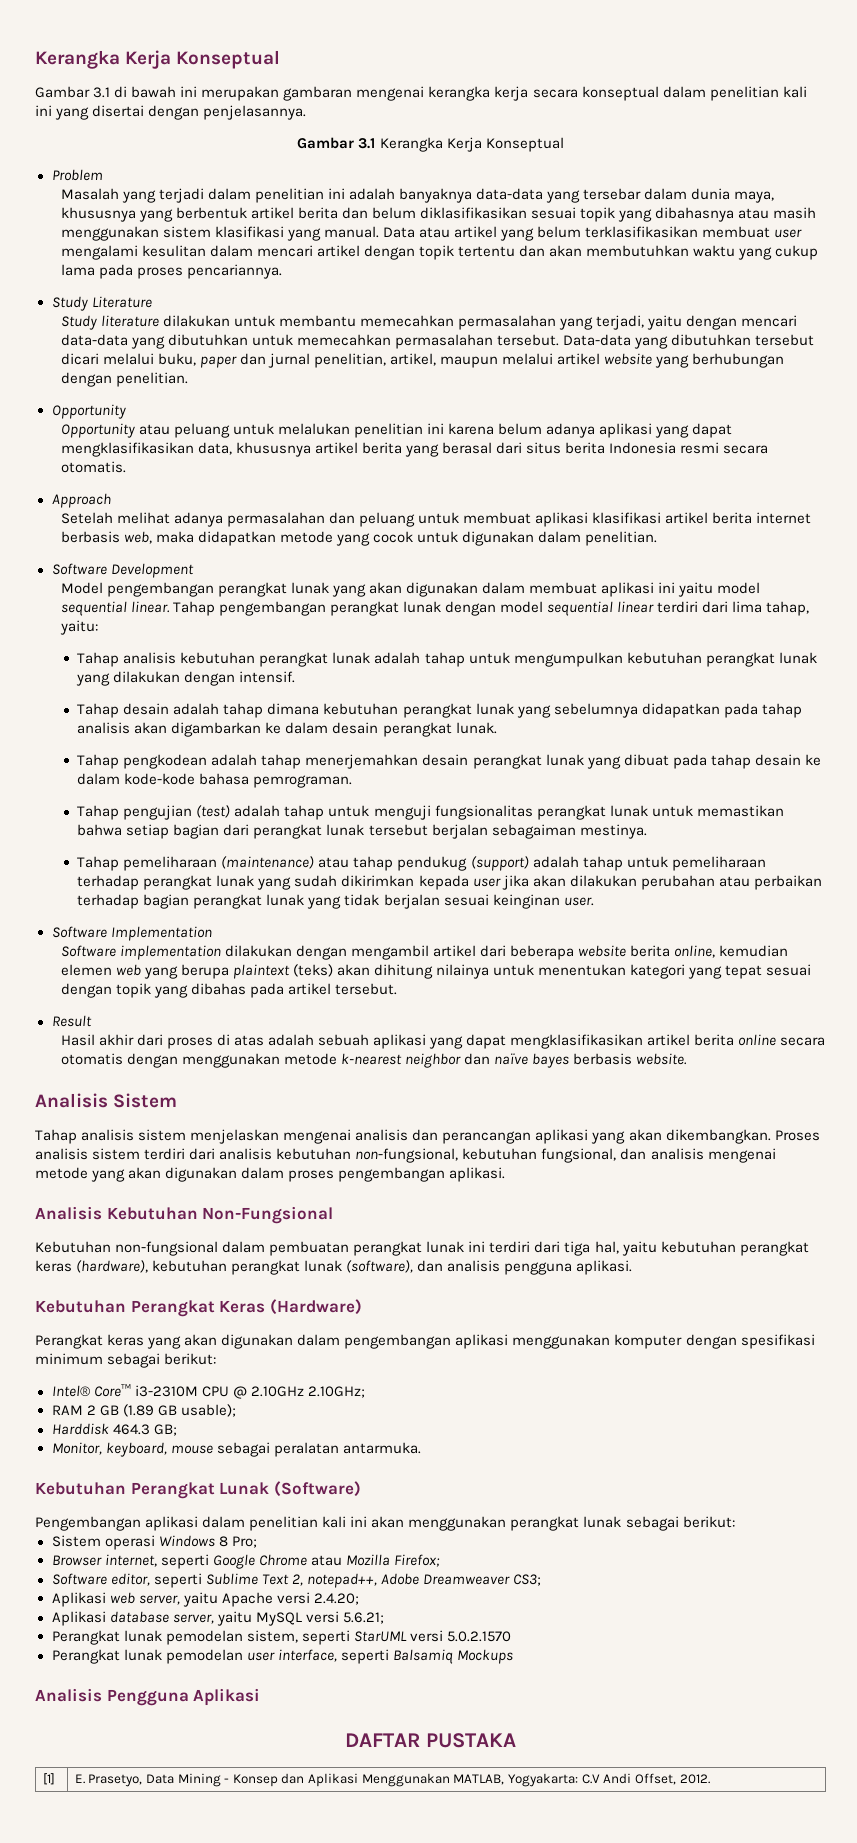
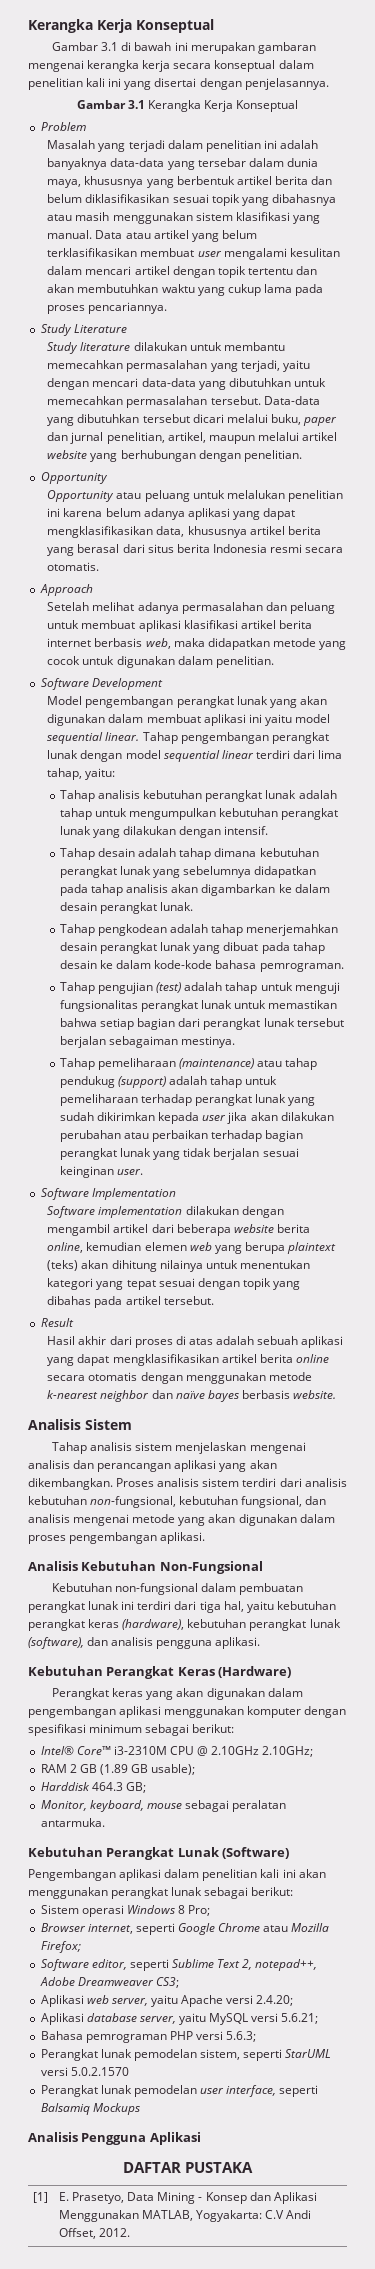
+ Bahasa pemrograman PHP versi 5.6.3;

